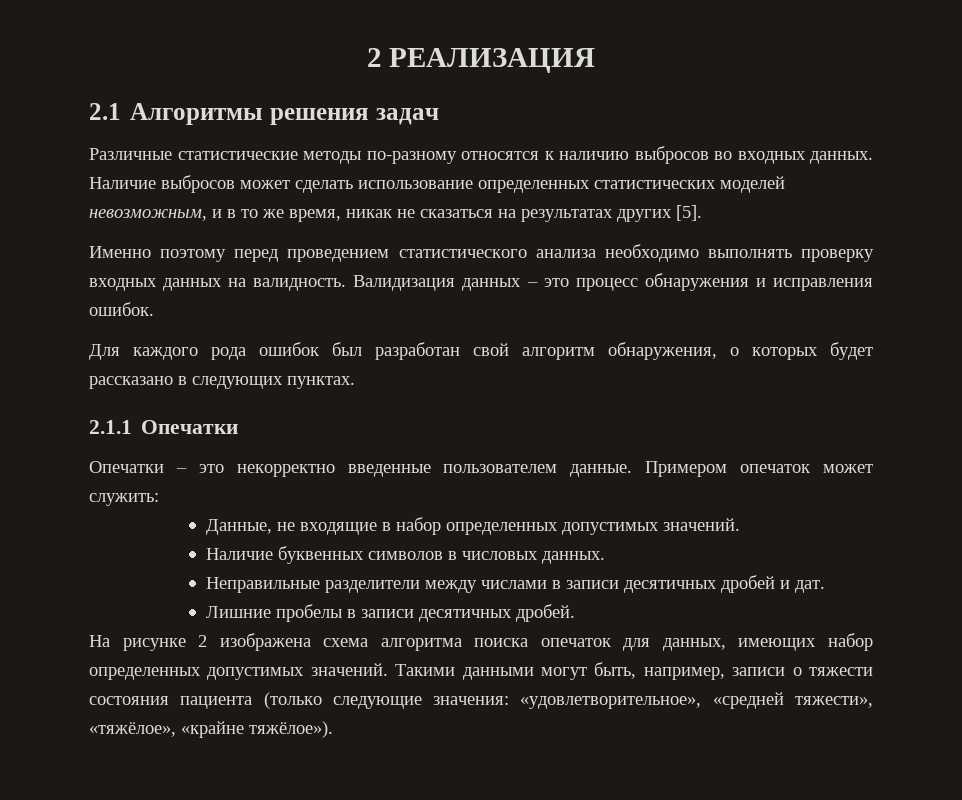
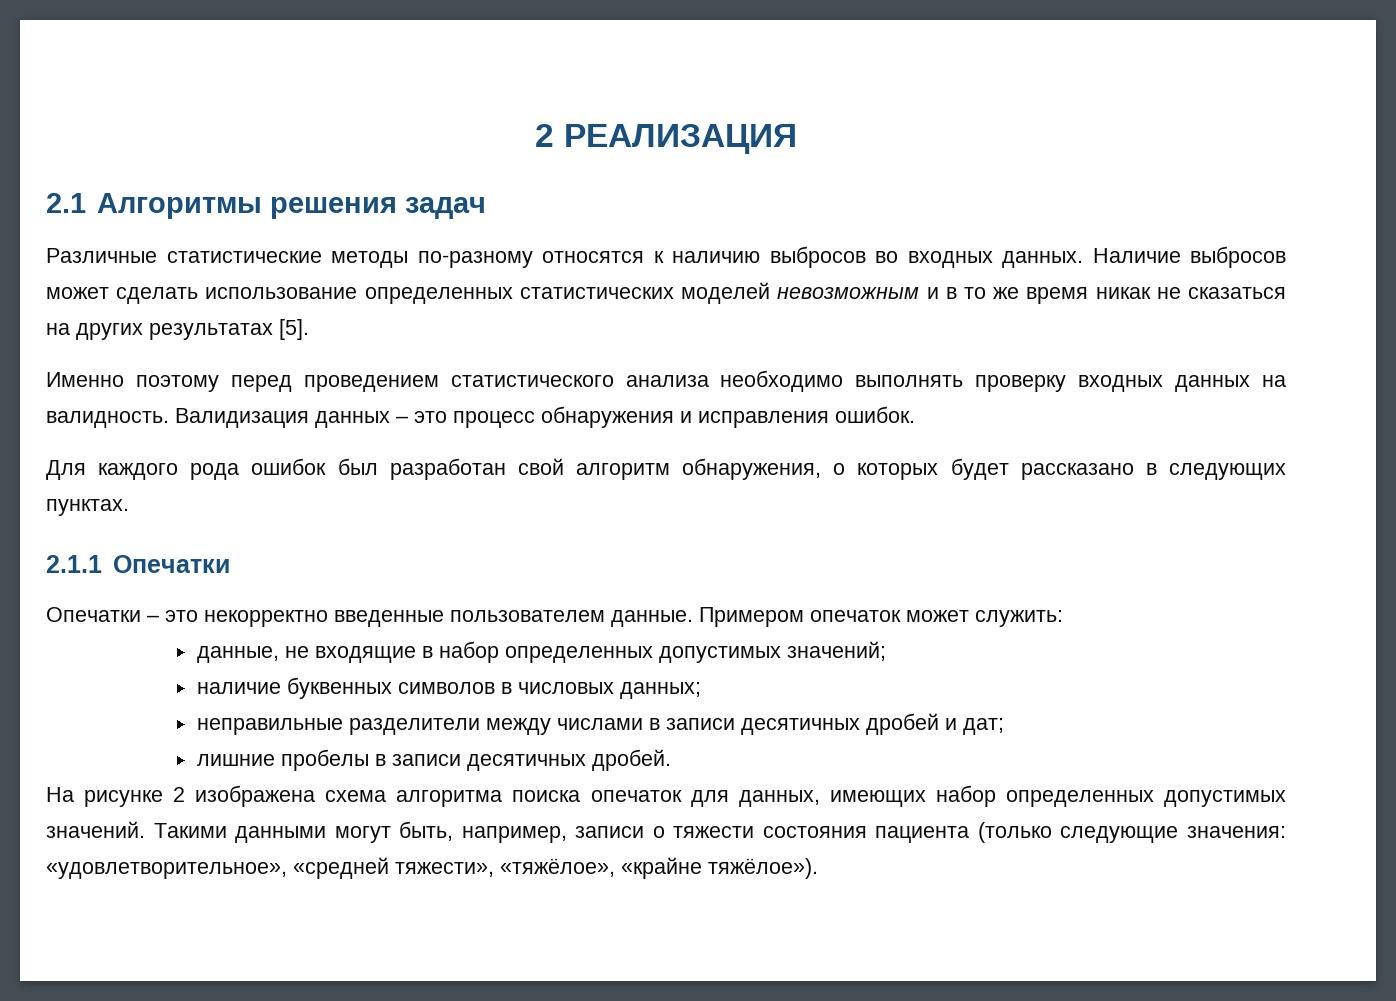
- Наличие выбросов может сделать использование определенных статистических моделей невозможным, и в то же время, никак не сказаться на результатах других [5].
+ Наличие выбросов может сделать использование определенных статистических моделей невозможным и в то же время никак не сказаться на других результатах [5].
- Данные, не входящие в набор определенных допустимых значений.
- Наличие буквенных символов в числовых данных.
- Неправильные разделители между числами в записи десятичных дробей и дат.
- Лишние пробелы в записи десятичных дробей.
+ данные, не входящие в набор определенных допустимых значений;
+ наличие буквенных символов в числовых данных;
+ неправильные разделители между числами в записи десятичных дробей и дат;
+ лишние пробелы в записи десятичных дробей.

